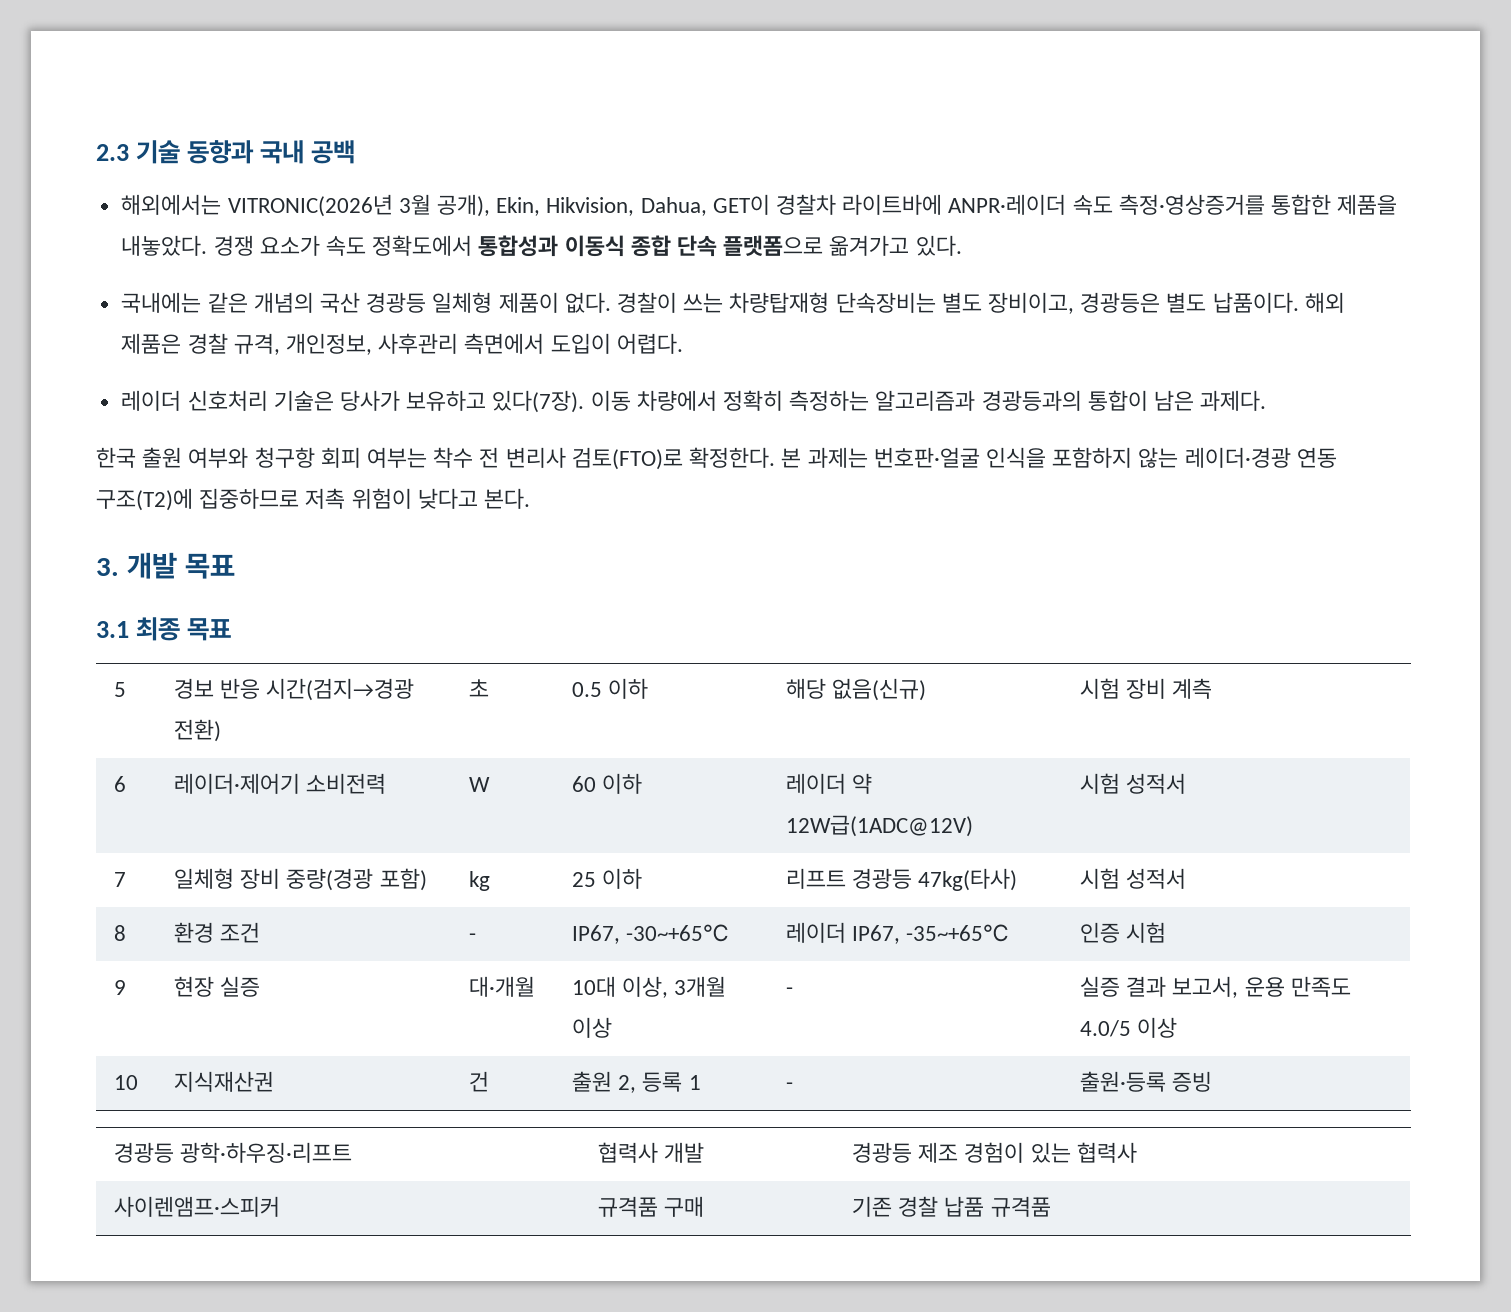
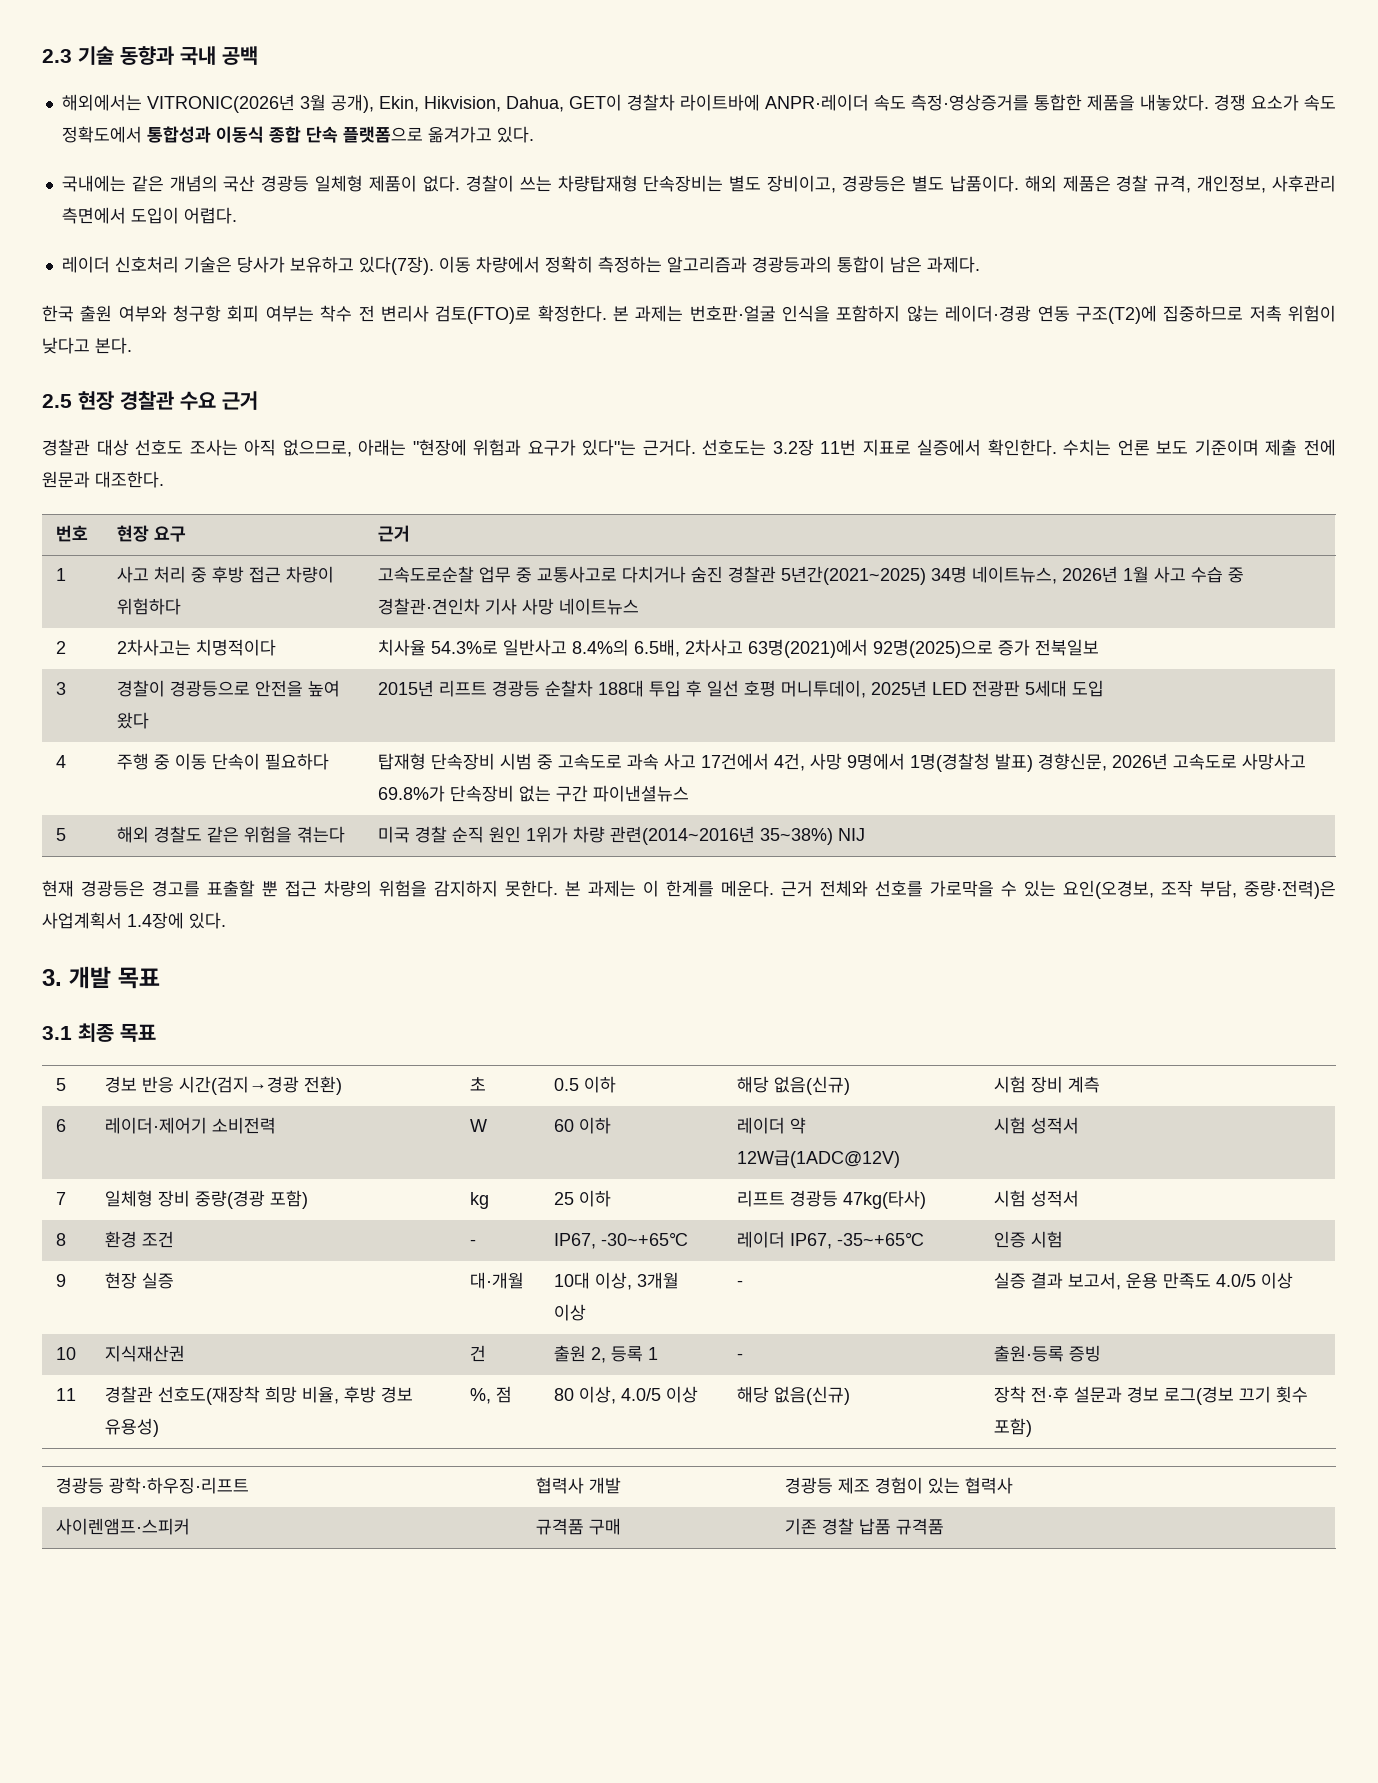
+ 2.5 현장 경찰관 수요 근거
+ 경찰관 대상 선호도 조사는 아직 없으므로, 아래는 "현장에 위험과 요구가 있다"는 근거다. 선호도는 3.2장 11번 지표로 실증에서 확인한다. 수치는 언론 보도 기준이며 제출 전에 원문과 대조한다.
+ 번호 | 현장 요구 | 근거
+ 1 | 사고 처리 중 후방 접근 차량이 위험하다 | 고속도로순찰 업무 중 교통사고로 다치거나 숨진 경찰관 5년간(2021~2025) 34명 네이트뉴스, 2026년 1월 사고 수습 중 경찰관·견인차 기사 사망 네이트뉴스
+ 2 | 2차사고는 치명적이다 | 치사율 54.3%로 일반사고 8.4%의 6.5배, 2차사고 63명(2021)에서 92명(2025)으로 증가 전북일보
+ 3 | 경찰이 경광등으로 안전을 높여 왔다 | 2015년 리프트 경광등 순찰차 188대 투입 후 일선 호평 머니투데이, 2025년 LED 전광판 5세대 도입
+ 4 | 주행 중 이동 단속이 필요하다 | 탑재형 단속장비 시범 중 고속도로 과속 사고 17건에서 4건, 사망 9명에서 1명(경찰청 발표) 경향신문, 2026년 고속도로 사망사고 69.8%가 단속장비 없는 구간 파이낸셜뉴스
+ 5 | 해외 경찰도 같은 위험을 겪는다 | 미국 경찰 순직 원인 1위가 차량 관련(2014~2016년 35~38%) NIJ
+ 현재 경광등은 경고를 표출할 뿐 접근 차량의 위험을 감지하지 못한다. 본 과제는 이 한계를 메운다. 근거 전체와 선호를 가로막을 수 있는 요인(오경보, 조작 부담, 중량·전력)은 사업계획서 1.4장에 있다.
+ 11 | 경찰관 선호도(재장착 희망 비율, 후방 경보 유용성) | %, 점 | 80 이상, 4.0/5 이상 | 해당 없음(신규) | 장착 전·후 설문과 경보 로그(경보 끄기 횟수 포함)

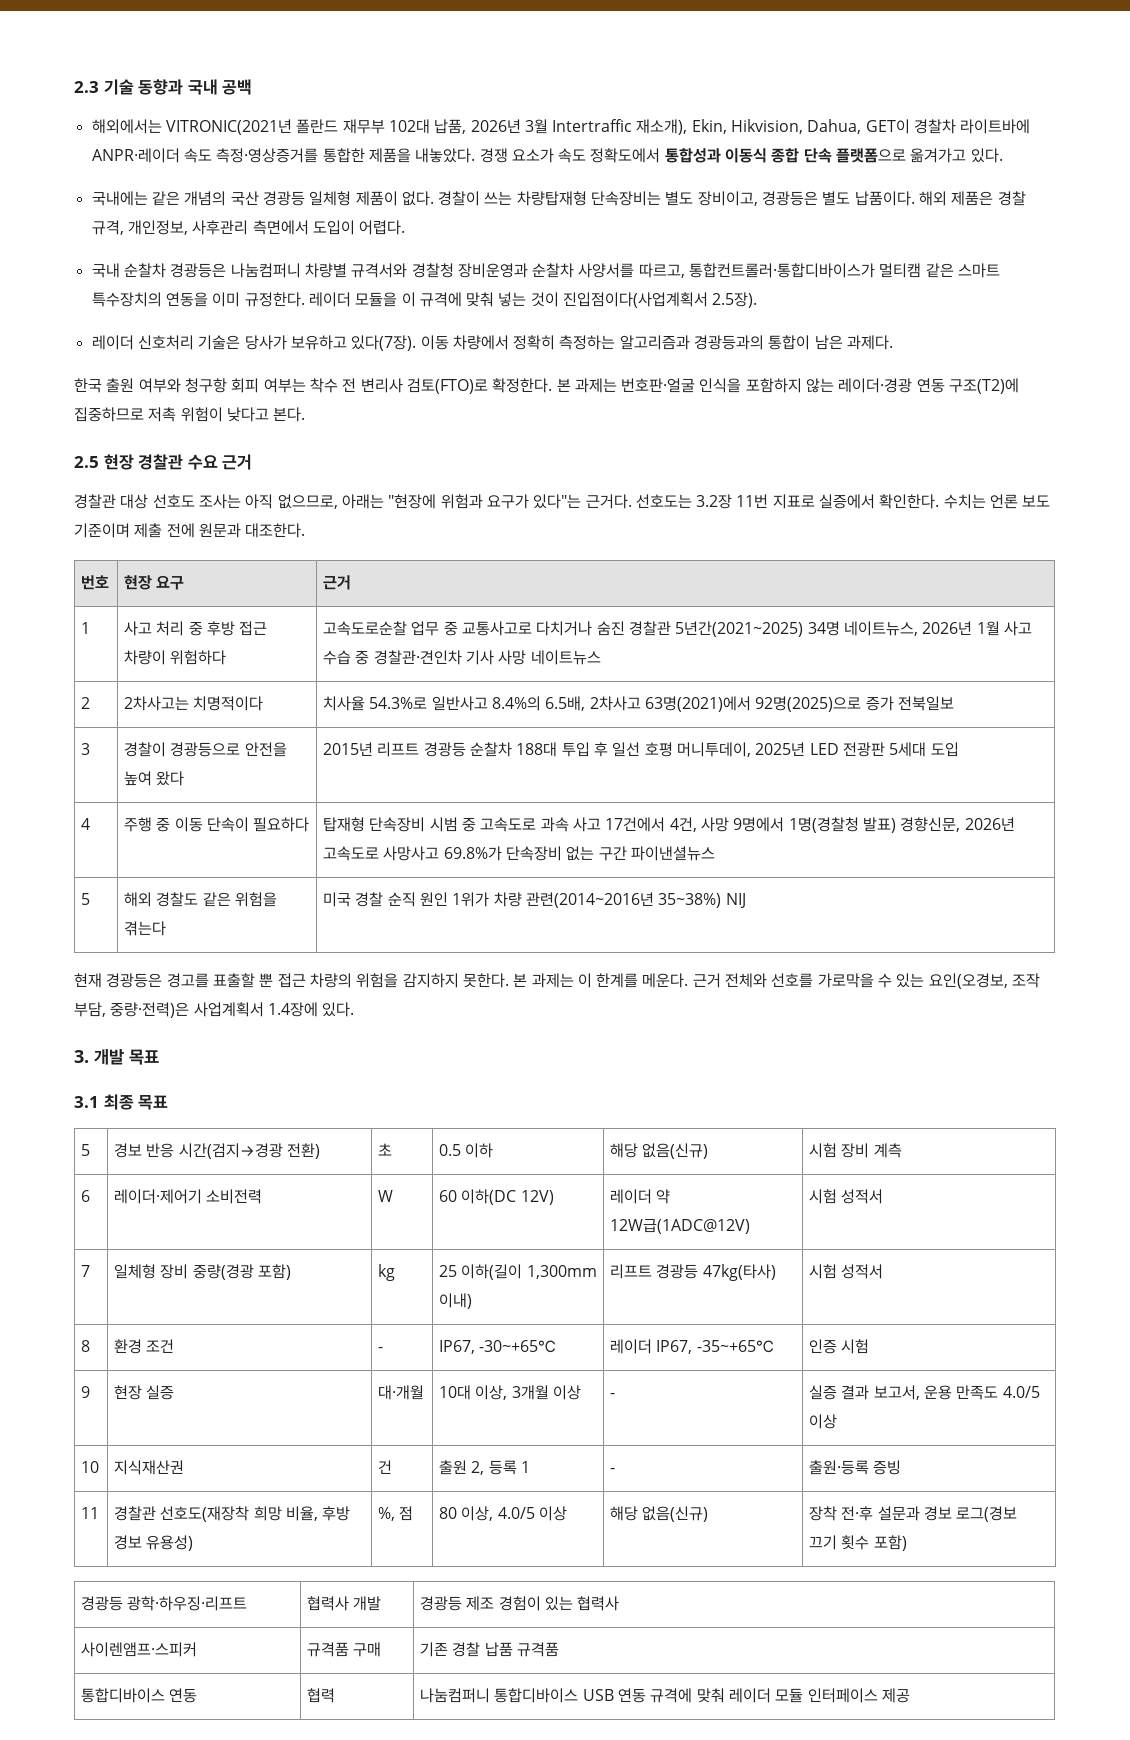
- 해외에서는 VITRONIC(2026년 3월 공개), Ekin, Hikvision, Dahua, GET이 경찰차 라이트바에 ANPR·레이더 속도 측정·영상증거를 통합한 제품을 내놓았다.
+ 해외에서는 VITRONIC(2021년 폴란드 재무부 102대 납품, 2026년 3월 Intertraffic 재소개), Ekin, Hikvision, Dahua, GET이 경찰차 라이트바에 ANPR·레이더 속도 측정·영상증거를 통합한 제품을 내놓았다.
+ 국내 순찰차 경광등은 나눔컴퍼니 차량별 규격서와 경찰청 장비운영과 순찰차 사양서를 따르고, 통합컨트롤러·통합디바이스가 멀티캠 같은 스마트 특수장치의 연동을 이미 규정한다. 레이더 모듈을 이 규격에 맞춰 넣는 것이 진입점이다(사업계획서 2.5장).
- 6 | 레이더·제어기 소비전력 | W | 60 이하 | 레이더 약 12W급(1ADC@12V) | 시험 성적서
+ 6 | 레이더·제어기 소비전력 | W | 60 이하(DC 12V) | 레이더 약 12W급(1ADC@12V) | 시험 성적서
- 7 | 일체형 장비 중량(경광 포함) | kg | 25 이하 | 리프트 경광등 47kg(타사) | 시험 성적서
+ 7 | 일체형 장비 중량(경광 포함) | kg | 25 이하(길이 1,300mm 이내) | 리프트 경광등 47kg(타사) | 시험 성적서
+ 통합디바이스 연동 | 협력 | 나눔컴퍼니 통합디바이스 USB 연동 규격에 맞춰 레이더 모듈 인터페이스 제공

